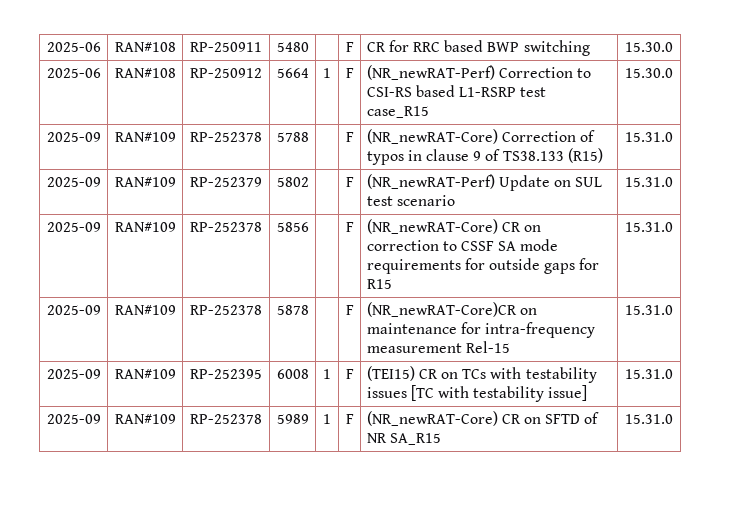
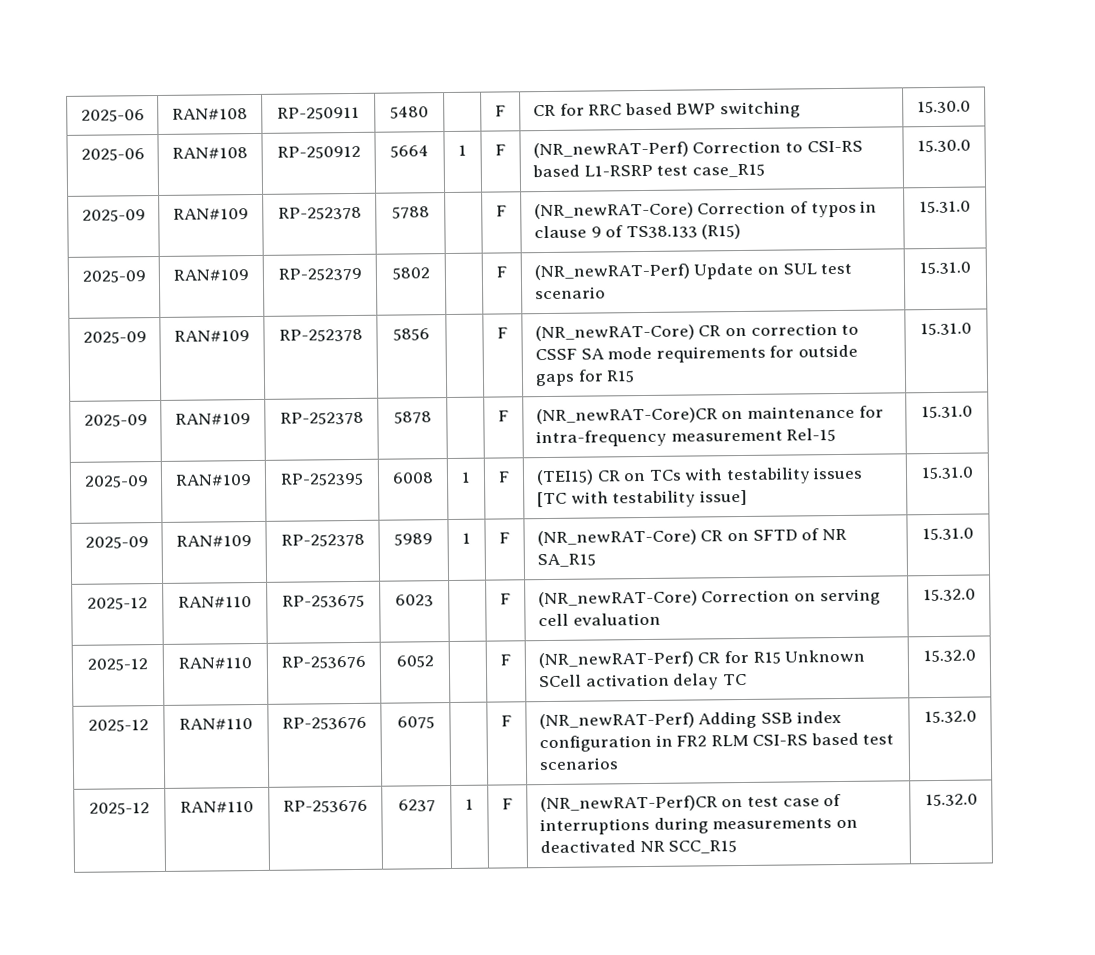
+ 2025-12 | RAN#110 | RP-253675 | 6023 | | F | (NR_newRAT-Core) Correction on serving cell evaluation | 15.32.0
+ 2025-12 | RAN#110 | RP-253676 | 6052 | | F | (NR_newRAT-Perf) CR for R15 Unknown SCell activation delay TC | 15.32.0
+ 2025-12 | RAN#110 | RP-253676 | 6075 | | F | (NR_newRAT-Perf) Adding SSB index configuration in FR2 RLM CSI-RS based test scenarios | 15.32.0
+ 2025-12 | RAN#110 | RP-253676 | 6237 | 1 | F | (NR_newRAT-Perf)CR on test case of interruptions during measurements on deactivated NR SCC_R15 | 15.32.0

